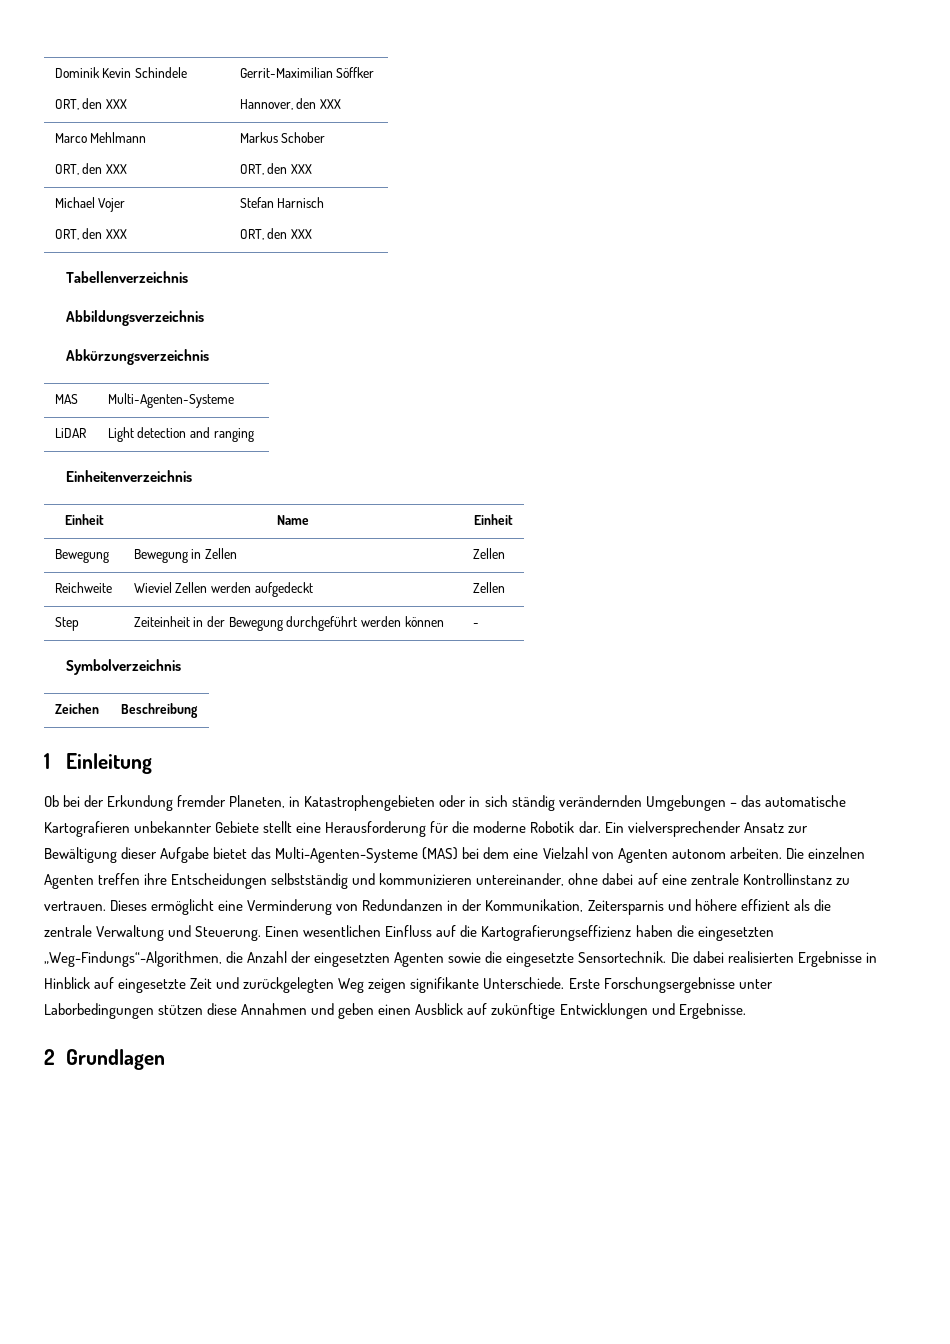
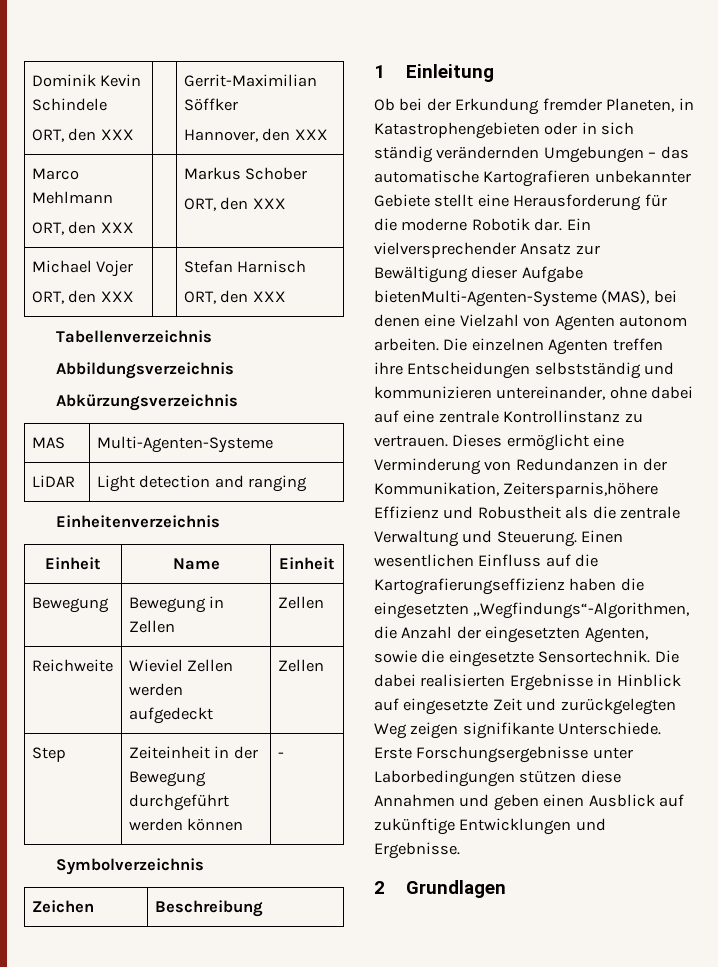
- Ein vielversprechender Ansatz zur Bewältigung dieser Aufgabe bietet das Multi-Agenten-Systeme (MAS) bei dem eine Vielzahl von Agenten autonom arbeiten.
+ Ein vielversprechender Ansatz zur Bewältigung dieser Aufgabe bietenMulti-Agenten-Systeme (MAS), bei denen eine Vielzahl von Agenten autonom arbeiten.
- Dieses ermöglicht eine Verminderung von Redundanzen in der Kommunikation, Zeitersparnis und höhere effizient als die zentrale Verwaltung und Steuerung.
+ Dieses ermöglicht eine Verminderung von Redundanzen in der Kommunikation, Zeitersparnis,höhere Effizienz und Robustheit als die zentrale Verwaltung und Steuerung.
- Einen wesentlichen Einfluss auf die Kartografierungseffizienz haben die eingesetzten „Weg-Findungs“-Algorithmen, die Anzahl der eingesetzten Agenten sowie die eingesetzte Sensortechnik.
+ Einen wesentlichen Einfluss auf die Kartografierungseffizienz haben die eingesetzten „Wegfindungs“-Algorithmen, die Anzahl der eingesetzten Agenten, sowie die eingesetzte Sensortechnik.

